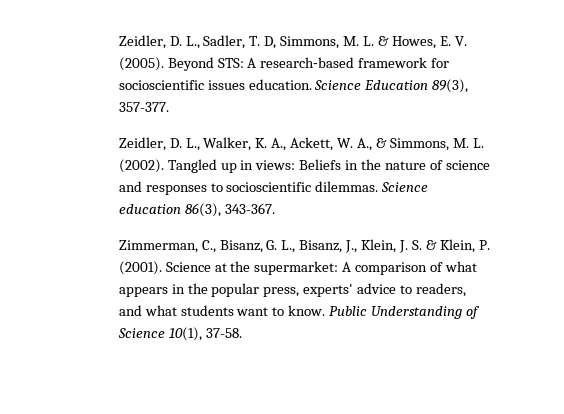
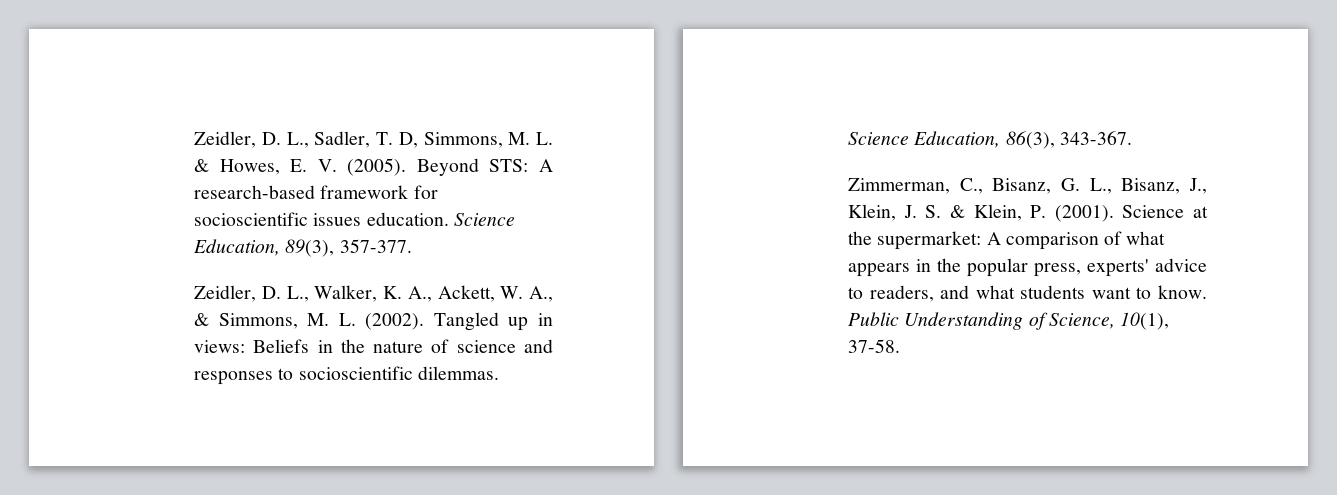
- Science Education 89(3), 357-377.
+ Science Education, 89(3), 357-377.
- Science education 86(3), 343-367.
+ Science Education, 86(3), 343-367.
- Public Understanding of Science 10(1), 37-58.
+ Public Understanding of Science, 10(1), 37-58.

